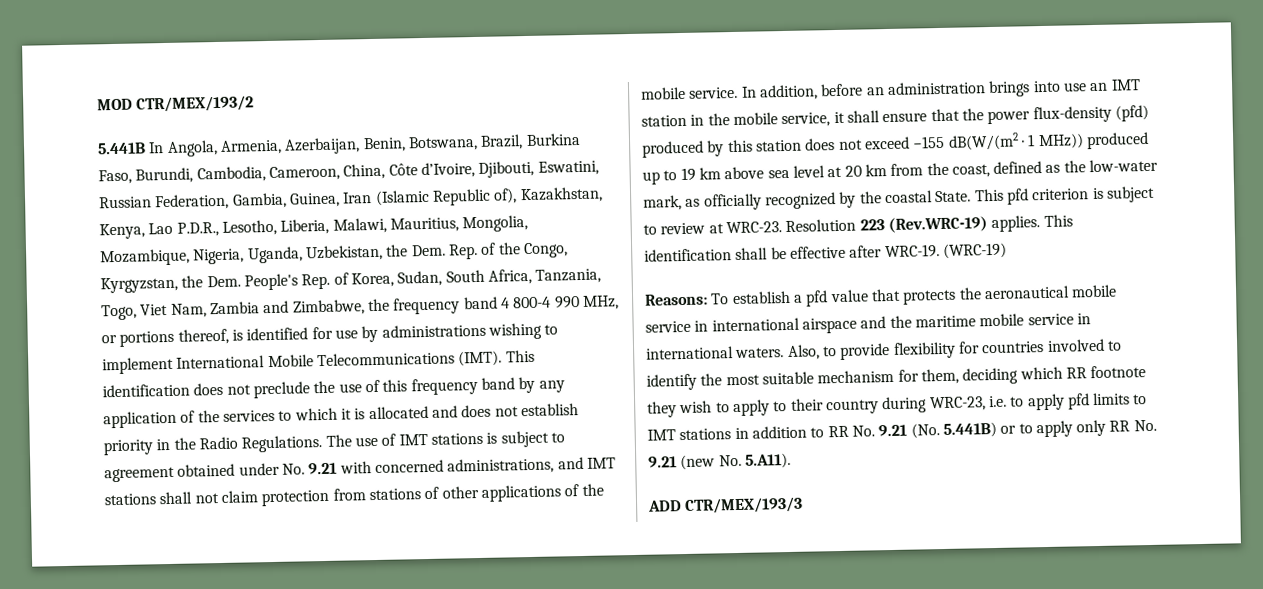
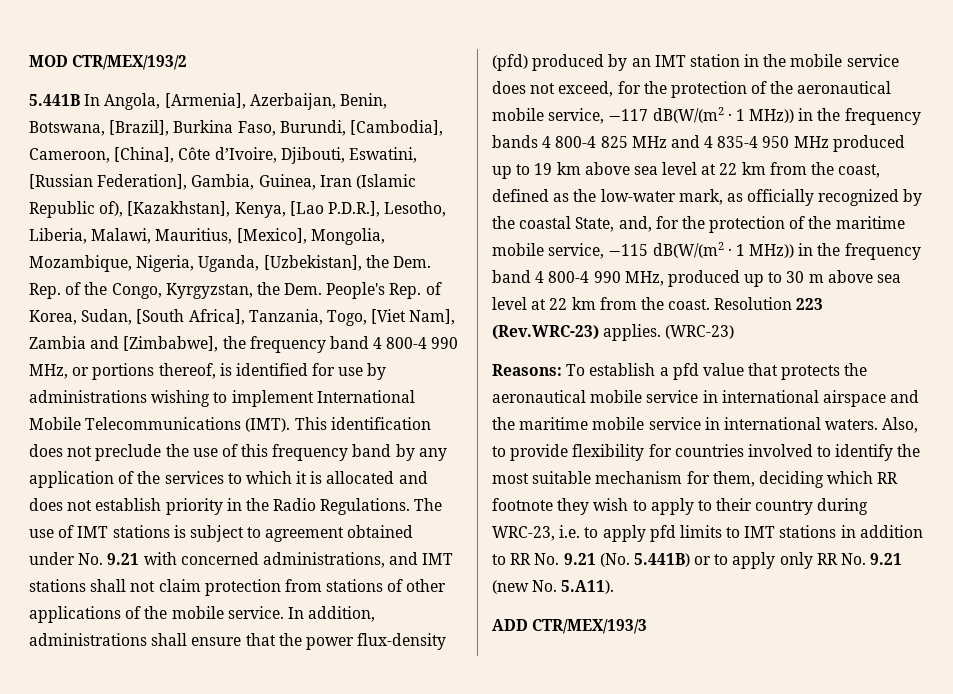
- 5.441B In Angola, Armenia, Azerbaijan, Benin, Botswana, Brazil, Burkina Faso, Burundi, Cambodia, Cameroon, China, Côte d’Ivoire, Djibouti, Eswatini, Russian Federation, Gambia, Guinea, Iran (Islamic Republic of), Kazakhstan, Kenya, Lao P.D.R., Lesotho, Liberia, Malawi, Mauritius, Mongolia, Mozambique, Nigeria, Uganda, Uzbekistan, the Dem. Rep. of the Congo, Kyrgyzstan, the Dem. People's Rep. of Korea, Sudan, South Africa, Tanzania, Togo, Viet Nam, Zambia and Zimbabwe, the frequency band 4 800-4 990 MHz, or portions thereof, is identified for use by administrations wishing to implement International Mobile Telecommunications (IMT).
+ 5.441B In Angola, [Armenia], Azerbaijan, Benin, Botswana, [Brazil], Burkina Faso, Burundi, [Cambodia], Cameroon, [China], Côte d’Ivoire, Djibouti, Eswatini, [Russian Federation], Gambia, Guinea, Iran (Islamic Republic of), [Kazakhstan], Kenya, [Lao P.D.R.], Lesotho, Liberia, Malawi, Mauritius, [Mexico], Mongolia, Mozambique, Nigeria, Uganda, [Uzbekistan], the Dem. Rep. of the Congo, Kyrgyzstan, the Dem. People's Rep. of Korea, Sudan, [South Africa], Tanzania, Togo, [Viet Nam], Zambia and [Zimbabwe], the frequency band 4 800-4 990 MHz, or portions thereof, is identified for use by administrations wishing to implement International Mobile Telecommunications (IMT).
- In addition, before an administration brings into use an IMT station in the mobile service, it shall ensure that the power flux-density (pfd) produced by this station does not exceed −155 dB(W/(m2 · 1 MHz)) produced up to 19 km above sea level at 20 km from the coast, defined as the low-water mark, as officially recognized by the coastal State. This pfd criterion is subject to review at WRC-23. Resolution 223 (Rev.WRC-19) applies. This identification shall be effective after WRC-19. (WRC-19)
+ In addition, administrations shall ensure that the power flux-density (pfd) produced by an IMT station in the mobile service does not exceed, for the protection of the aeronautical mobile service, −117 dB(W/(m2 · 1 MHz)) in the frequency bands 4 800-4 825 MHz and 4 835-4 950 MHz produced up to 19 km above sea level at 22 km from the coast, defined as the low-water mark, as officially recognized by the coastal State, and, for the protection of the maritime mobile service, −115 dB(W/(m2 · 1 MHz)) in the frequency band 4 800-4 990 MHz, produced up to 30 m above sea level at 22 km from the coast. Resolution 223 (Rev.WRC-23) applies. (WRC-23)

